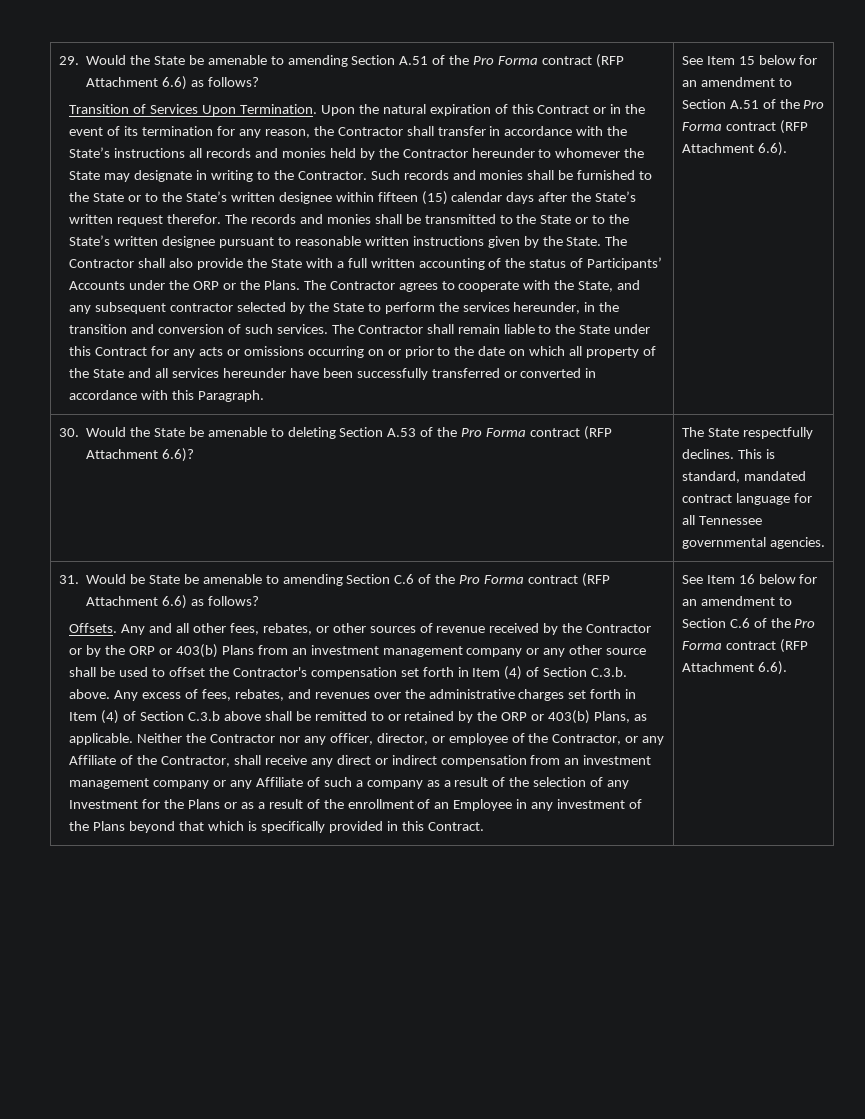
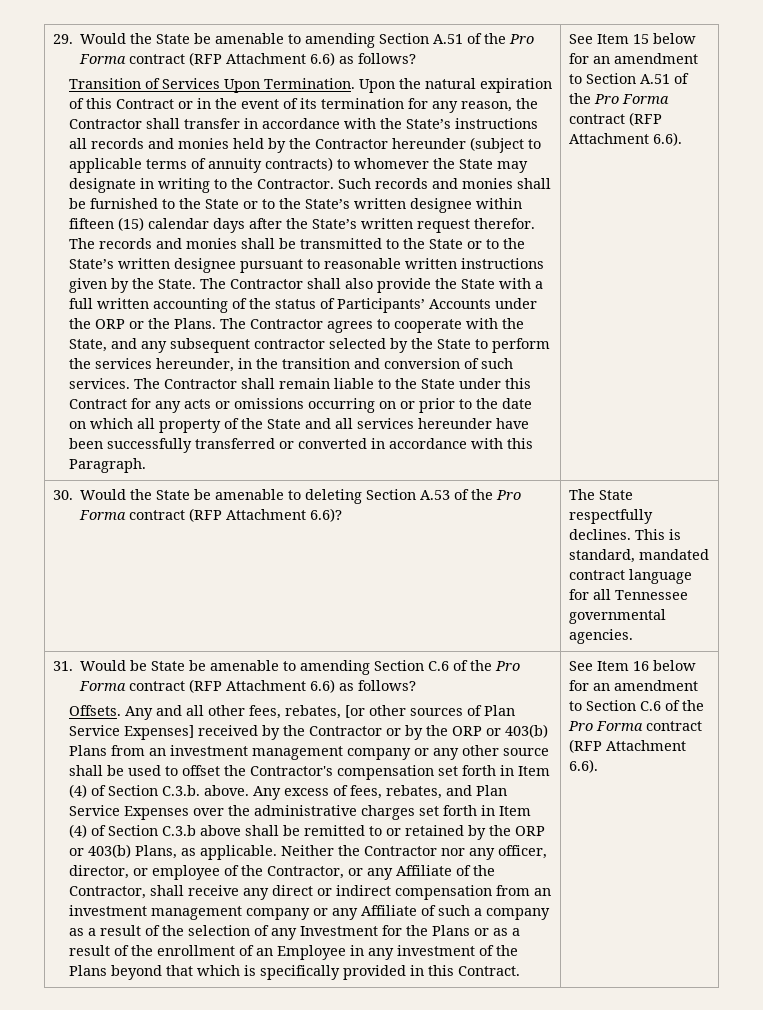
- Upon the natural expiration of this Contract or in the event of its termination for any reason, the Contractor shall transfer in accordance with the State’s instructions all records and monies held by the Contractor hereunder to whomever the State may designate in writing to the Contractor.
+ Upon the natural expiration of this Contract or in the event of its termination for any reason, the Contractor shall transfer in accordance with the State’s instructions all records and monies held by the Contractor hereunder (subject to applicable terms of annuity contracts) to whomever the State may designate in writing to the Contractor.
- Any and all other fees, rebates, or other sources of revenue received by the Contractor or by the ORP or 403(b) Plans from an investment management company or any other source shall be used to offset the Contractor's compensation set forth in Item (4) of Section C.3.b. above.
+ Any and all other fees, rebates, [or other sources of Plan Service Expenses] received by the Contractor or by the ORP or 403(b) Plans from an investment management company or any other source shall be used to offset the Contractor's compensation set forth in Item (4) of Section C.3.b. above.
- Any excess of fees, rebates, and revenues over the administrative charges set forth in Item (4) of Section C.3.b above shall be remitted to or retained by the ORP or 403(b) Plans, as applicable.
+ Any excess of fees, rebates, and Plan Service Expenses over the administrative charges set forth in Item (4) of Section C.3.b above shall be remitted to or retained by the ORP or 403(b) Plans, as applicable.

